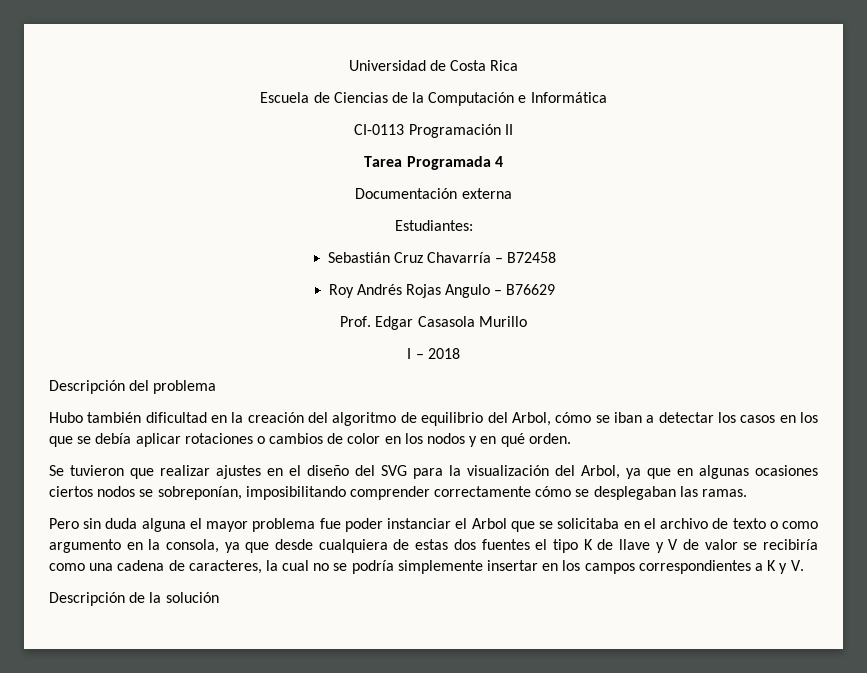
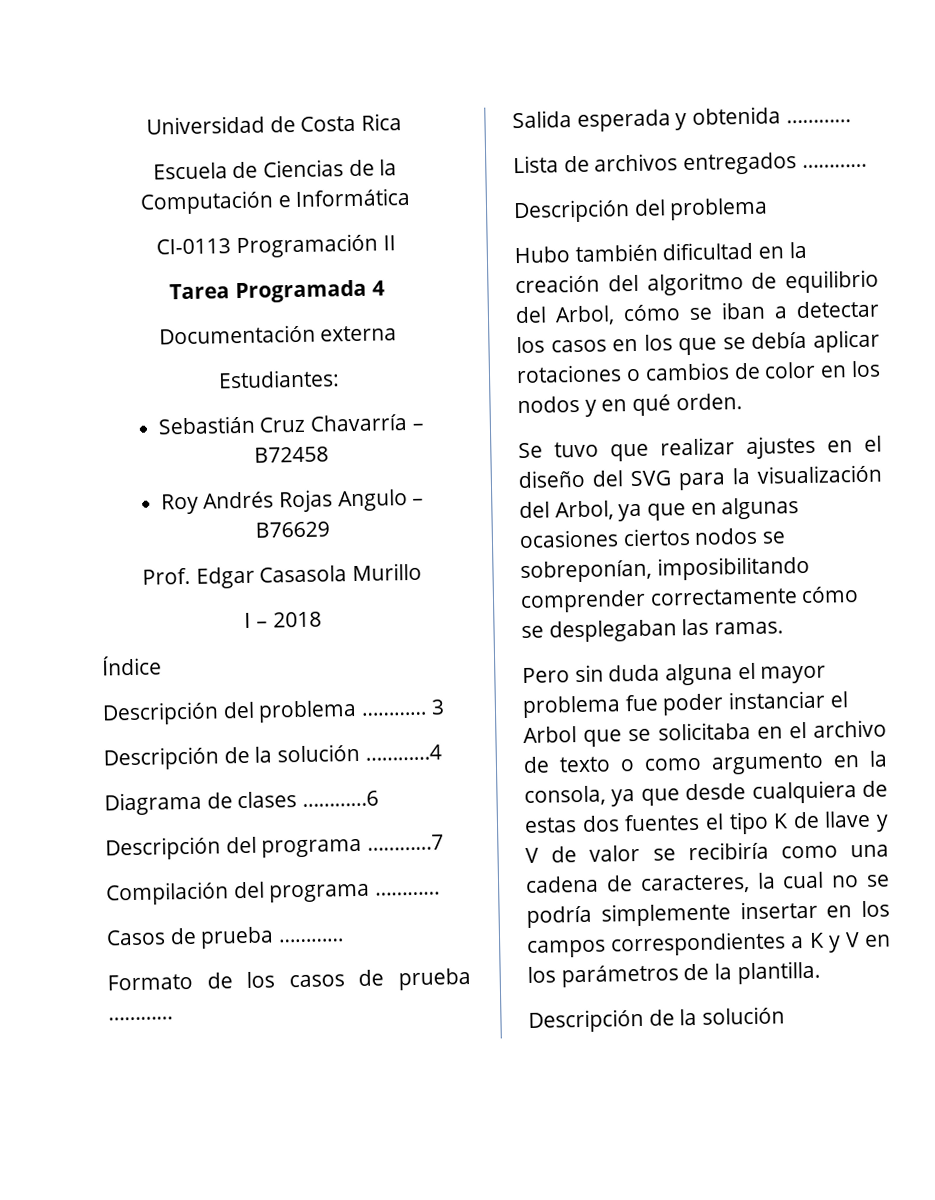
+ Índice
+ Descripción del problema ………… 3
+ Descripción de la solución …………4
+ Diagrama de clases …………6
+ Descripción del programa …………7
+ Compilación del programa …………
+ Casos de prueba …………
+ Formato de los casos de prueba …………
+ Salida esperada y obtenida …………
+ Lista de archivos entregados …………
- Se tuvieron que realizar ajustes en el diseño del SVG para la visualización del Arbol, ya que en algunas ocasiones ciertos nodos se sobreponían, imposibilitando comprender correctamente cómo se desplegaban las ramas.
+ Se tuvo que realizar ajustes en el diseño del SVG para la visualización del Arbol, ya que en algunas ocasiones ciertos nodos se sobreponían, imposibilitando comprender correctamente cómo se desplegaban las ramas.
- Pero sin duda alguna el mayor problema fue poder instanciar el Arbol que se solicitaba en el archivo de texto o como argumento en la consola, ya que desde cualquiera de estas dos fuentes el tipo K de llave y V de valor se recibiría como una cadena de caracteres, la cual no se podría simplemente insertar en los campos correspondientes a K y V.
+ Pero sin duda alguna el mayor problema fue poder instanciar el Arbol que se solicitaba en el archivo de texto o como argumento en la consola, ya que desde cualquiera de estas dos fuentes el tipo K de llave y V de valor se recibiría como una cadena de caracteres, la cual no se podría simplemente insertar en los campos correspondientes a K y V en los parámetros de la plantilla.

